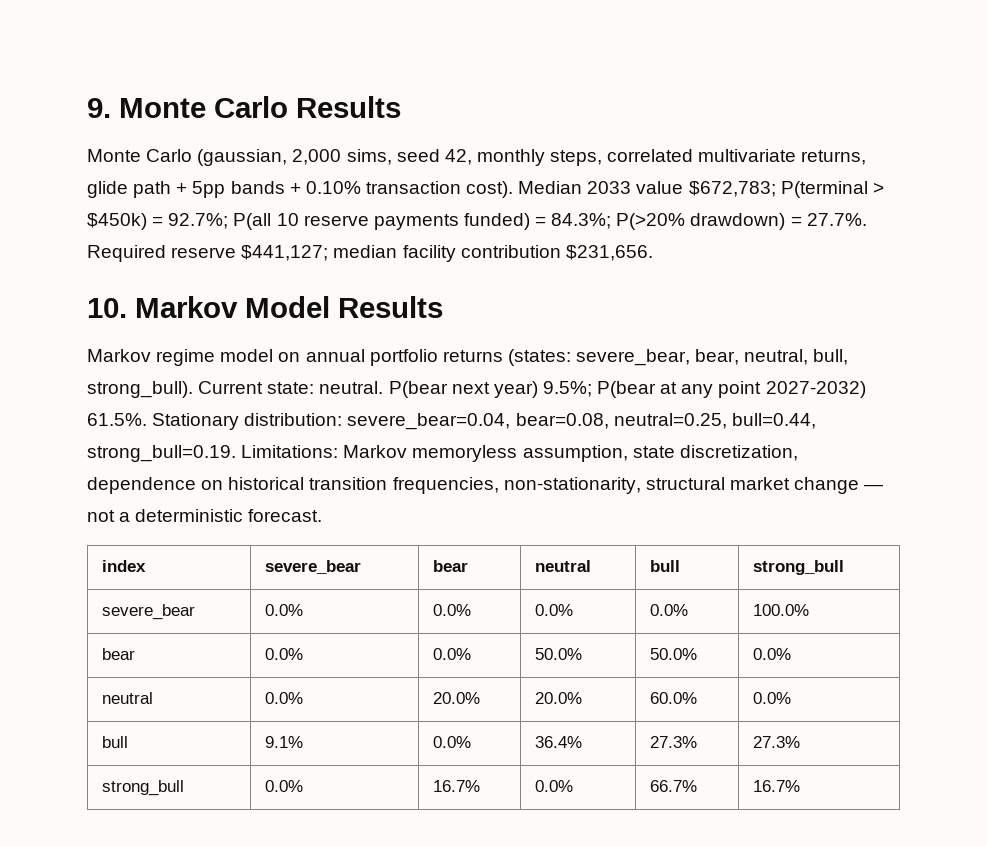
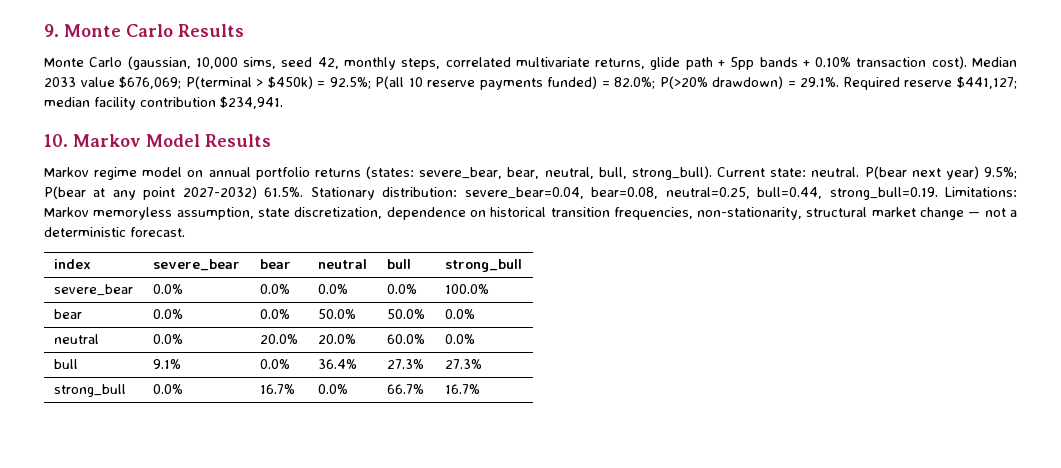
- Monte Carlo (gaussian, 2,000 sims, seed 42, monthly steps, correlated multivariate returns, glide path + 5pp bands + 0.10% transaction cost).
+ Monte Carlo (gaussian, 10,000 sims, seed 42, monthly steps, correlated multivariate returns, glide path + 5pp bands + 0.10% transaction cost).
- Median 2033 value $672,783; P(terminal > $450k) = 92.7%; P(all 10 reserve payments funded) = 84.3%; P(>20% drawdown) = 27.7%. Required reserve $441,127; median facility contribution $231,656.
+ Median 2033 value $676,069; P(terminal > $450k) = 92.5%; P(all 10 reserve payments funded) = 82.0%; P(>20% drawdown) = 29.1%. Required reserve $441,127; median facility contribution $234,941.

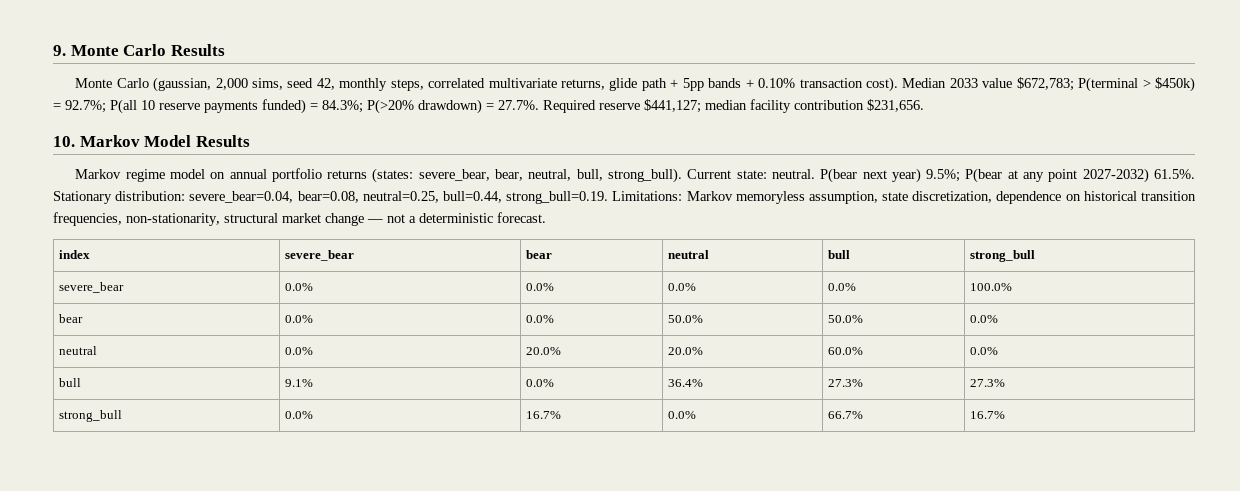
- Monte Carlo (gaussian, 10,000 sims, seed 42, monthly steps, correlated multivariate returns, glide path + 5pp bands + 0.10% transaction cost).
+ Monte Carlo (gaussian, 2,000 sims, seed 42, monthly steps, correlated multivariate returns, glide path + 5pp bands + 0.10% transaction cost).
- Median 2033 value $676,069; P(terminal > $450k) = 92.5%; P(all 10 reserve payments funded) = 82.0%; P(>20% drawdown) = 29.1%. Required reserve $441,127; median facility contribution $234,941.
+ Median 2033 value $672,783; P(terminal > $450k) = 92.7%; P(all 10 reserve payments funded) = 84.3%; P(>20% drawdown) = 27.7%. Required reserve $441,127; median facility contribution $231,656.

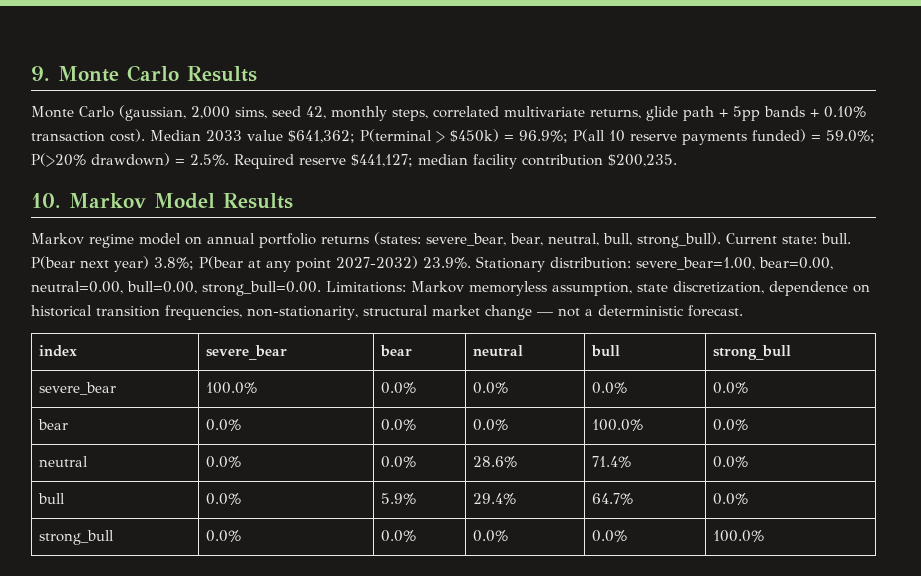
- Median 2033 value $672,783; P(terminal > $450k) = 92.7%; P(all 10 reserve payments funded) = 84.3%; P(>20% drawdown) = 27.7%. Required reserve $441,127; median facility contribution $231,656.
+ Median 2033 value $641,362; P(terminal > $450k) = 96.9%; P(all 10 reserve payments funded) = 59.0%; P(>20% drawdown) = 2.5%. Required reserve $441,127; median facility contribution $200,235.
- Current state: neutral.
+ Current state: bull.
- P(bear next year) 9.5%; P(bear at any point 2027-2032) 61.5%. Stationary distribution: severe_bear=0.04, bear=0.08, neutral=0.25, bull=0.44, strong_bull=0.19. Limitations: Markov memoryless assumption, state discretization, dependence on historical transition frequencies, non-stationarity, structural market change — not a deterministic forecast.
+ P(bear next year) 3.8%; P(bear at any point 2027-2032) 23.9%. Stationary distribution: severe_bear=1.00, bear=0.00, neutral=0.00, bull=0.00, strong_bull=0.00. Limitations: Markov memoryless assumption, state discretization, dependence on historical transition frequencies, non-stationarity, structural market change — not a deterministic forecast.
- severe_bear | 0.0% | 0.0% | 0.0% | 0.0% | 100.0%
+ severe_bear | 100.0% | 0.0% | 0.0% | 0.0% | 0.0%
+ bear | 0.0% | 0.0% | 0.0% | 100.0% | 0.0%
+ neutral | 0.0% | 0.0% | 28.6% | 71.4% | 0.0%
+ bull | 0.0% | 5.9% | 29.4% | 64.7% | 0.0%
+ strong_bull | 0.0% | 0.0% | 0.0% | 0.0% | 100.0%
- bear | 0.0% | 0.0% | 50.0% | 50.0% | 0.0%
- neutral | 0.0% | 20.0% | 20.0% | 60.0% | 0.0%
- bull | 9.1% | 0.0% | 36.4% | 27.3% | 27.3%
- strong_bull | 0.0% | 16.7% | 0.0% | 66.7% | 16.7%

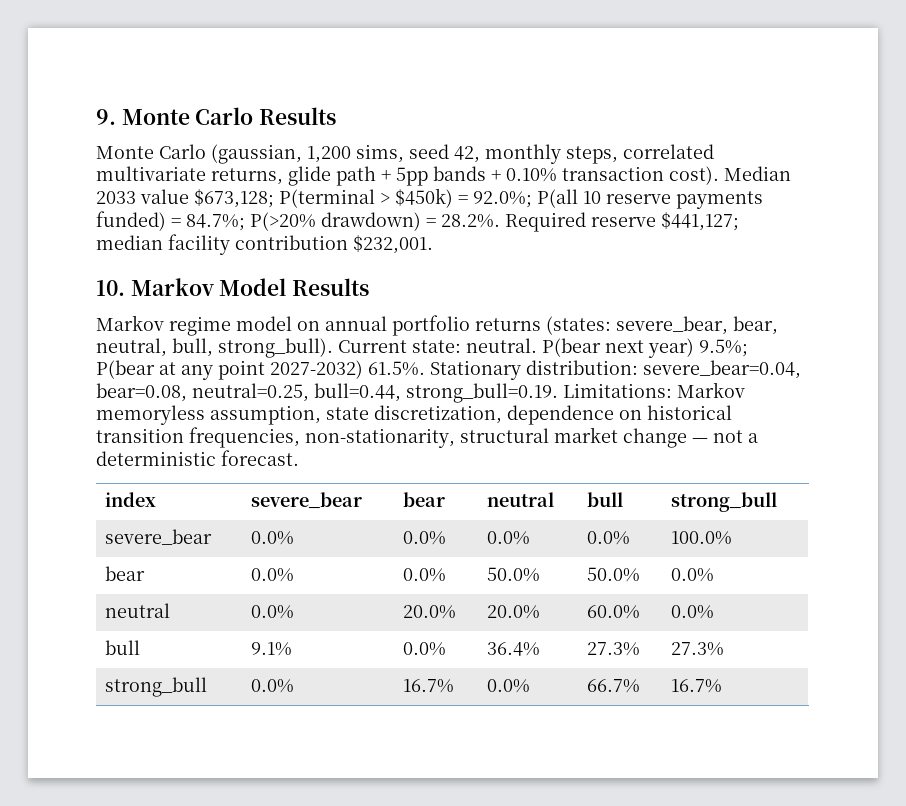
- Monte Carlo (gaussian, 2,000 sims, seed 42, monthly steps, correlated multivariate returns, glide path + 5pp bands + 0.10% transaction cost).
+ Monte Carlo (gaussian, 1,200 sims, seed 42, monthly steps, correlated multivariate returns, glide path + 5pp bands + 0.10% transaction cost).
- Median 2033 value $641,362; P(terminal > $450k) = 96.9%; P(all 10 reserve payments funded) = 59.0%; P(>20% drawdown) = 2.5%. Required reserve $441,127; median facility contribution $200,235.
+ Median 2033 value $673,128; P(terminal > $450k) = 92.0%; P(all 10 reserve payments funded) = 84.7%; P(>20% drawdown) = 28.2%. Required reserve $441,127; median facility contribution $232,001.
- Current state: bull.
+ Current state: neutral.
- P(bear next year) 3.8%; P(bear at any point 2027-2032) 23.9%. Stationary distribution: severe_bear=1.00, bear=0.00, neutral=0.00, bull=0.00, strong_bull=0.00. Limitations: Markov memoryless assumption, state discretization, dependence on historical transition frequencies, non-stationarity, structural market change — not a deterministic forecast.
+ P(bear next year) 9.5%; P(bear at any point 2027-2032) 61.5%. Stationary distribution: severe_bear=0.04, bear=0.08, neutral=0.25, bull=0.44, strong_bull=0.19. Limitations: Markov memoryless assumption, state discretization, dependence on historical transition frequencies, non-stationarity, structural market change — not a deterministic forecast.
- severe_bear | 100.0% | 0.0% | 0.0% | 0.0% | 0.0%
- bear | 0.0% | 0.0% | 0.0% | 100.0% | 0.0%
- neutral | 0.0% | 0.0% | 28.6% | 71.4% | 0.0%
- bull | 0.0% | 5.9% | 29.4% | 64.7% | 0.0%
- strong_bull | 0.0% | 0.0% | 0.0% | 0.0% | 100.0%
+ severe_bear | 0.0% | 0.0% | 0.0% | 0.0% | 100.0%
+ bear | 0.0% | 0.0% | 50.0% | 50.0% | 0.0%
+ neutral | 0.0% | 20.0% | 20.0% | 60.0% | 0.0%
+ bull | 9.1% | 0.0% | 36.4% | 27.3% | 27.3%
+ strong_bull | 0.0% | 16.7% | 0.0% | 66.7% | 16.7%

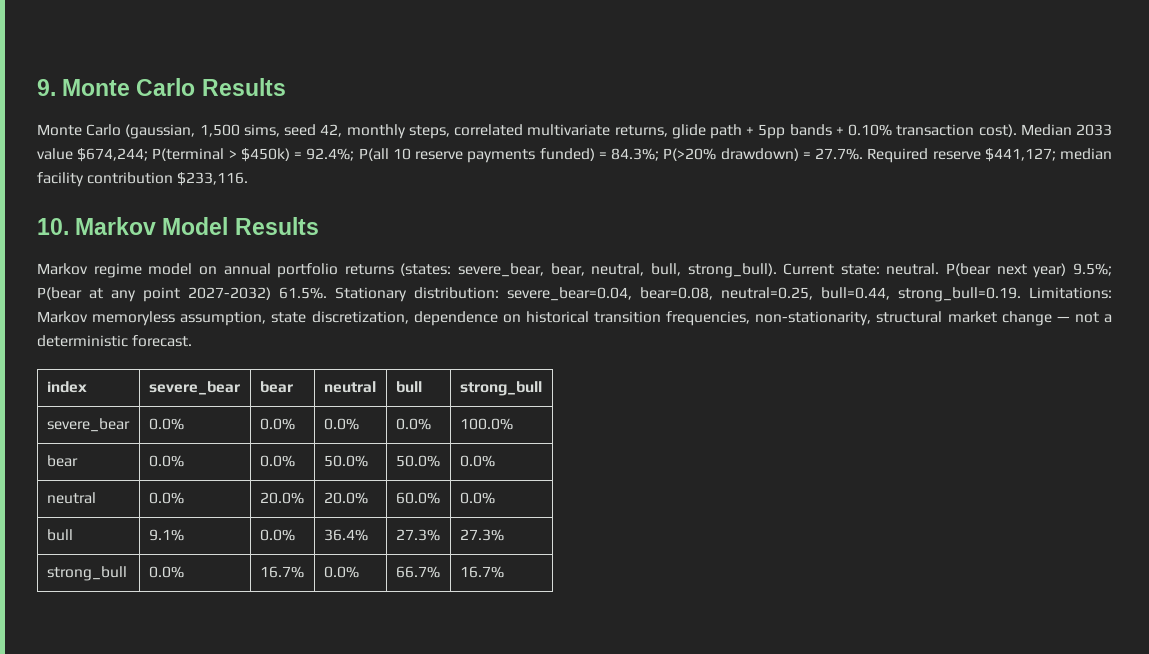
- Monte Carlo (gaussian, 1,200 sims, seed 42, monthly steps, correlated multivariate returns, glide path + 5pp bands + 0.10% transaction cost).
+ Monte Carlo (gaussian, 1,500 sims, seed 42, monthly steps, correlated multivariate returns, glide path + 5pp bands + 0.10% transaction cost).
- Median 2033 value $673,128; P(terminal > $450k) = 92.0%; P(all 10 reserve payments funded) = 84.7%; P(>20% drawdown) = 28.2%. Required reserve $441,127; median facility contribution $232,001.
+ Median 2033 value $674,244; P(terminal > $450k) = 92.4%; P(all 10 reserve payments funded) = 84.3%; P(>20% drawdown) = 27.7%. Required reserve $441,127; median facility contribution $233,116.

